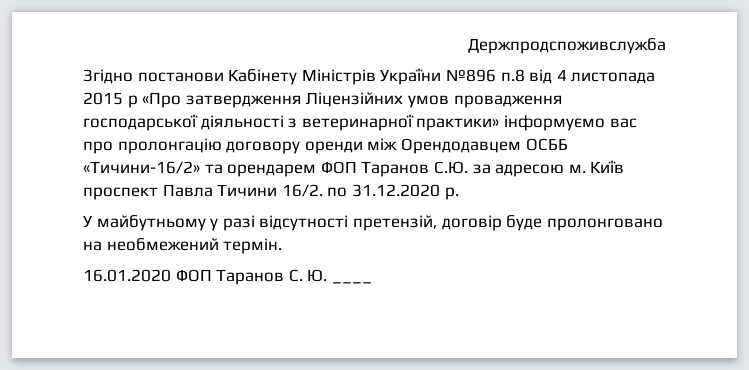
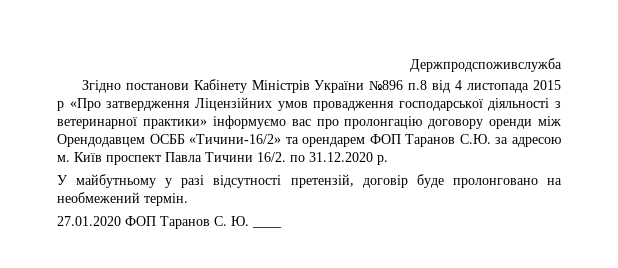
- 16.01.2020 ФОП Таранов С. Ю. ____
+ 27.01.2020 ФОП Таранов С. Ю. ____

